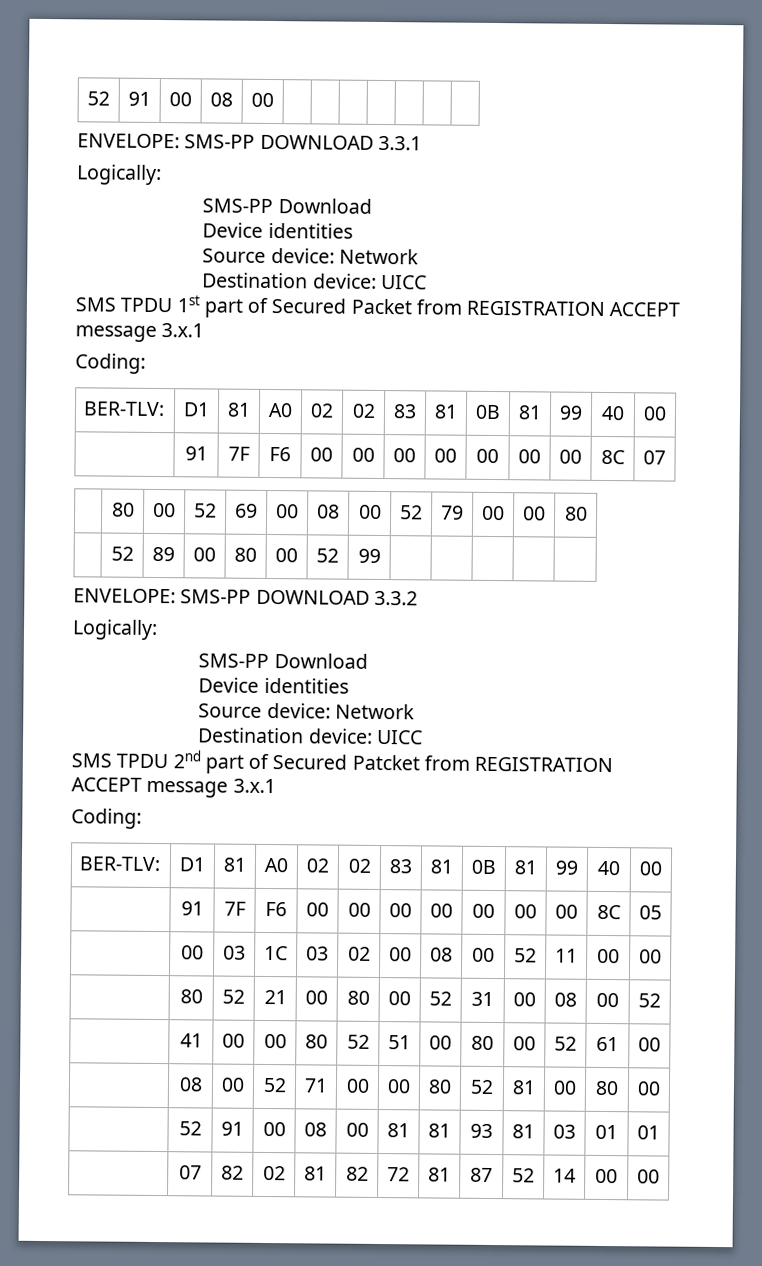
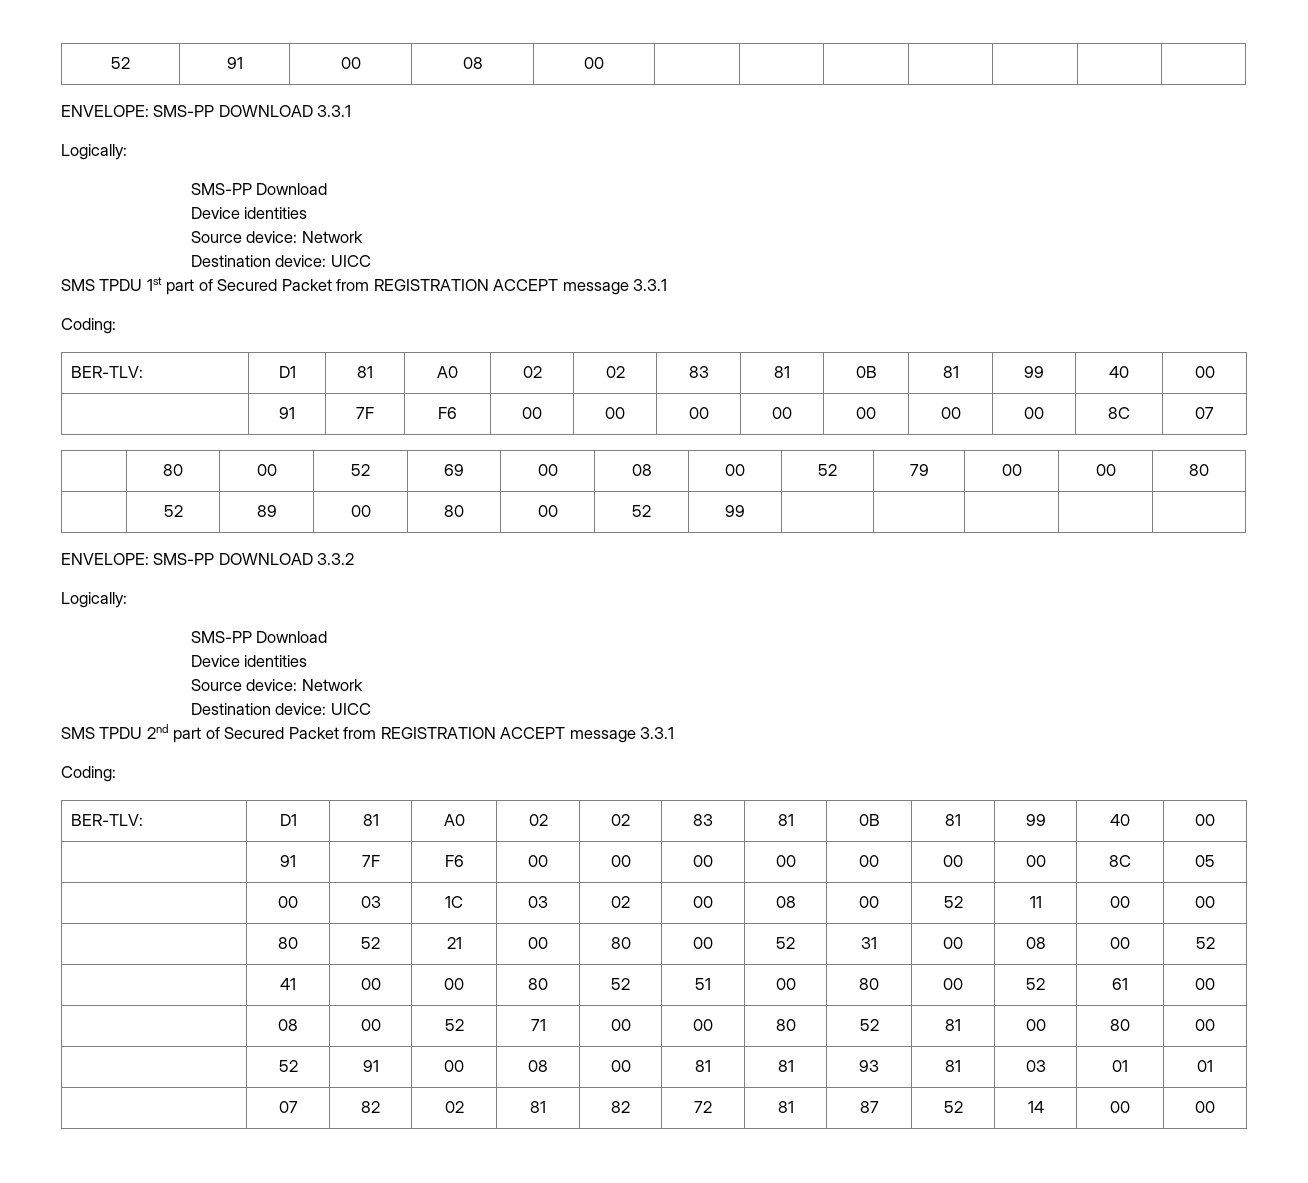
- SMS TPDU 1st part of Secured Packet from REGISTRATION ACCEPT message 3.x.1
+ SMS TPDU 1st part of Secured Packet from REGISTRATION ACCEPT message 3.3.1
- SMS TPDU 2nd part of Secured Patcket from REGISTRATION ACCEPT message 3.x.1
+ SMS TPDU 2nd part of Secured Packet from REGISTRATION ACCEPT message 3.3.1

